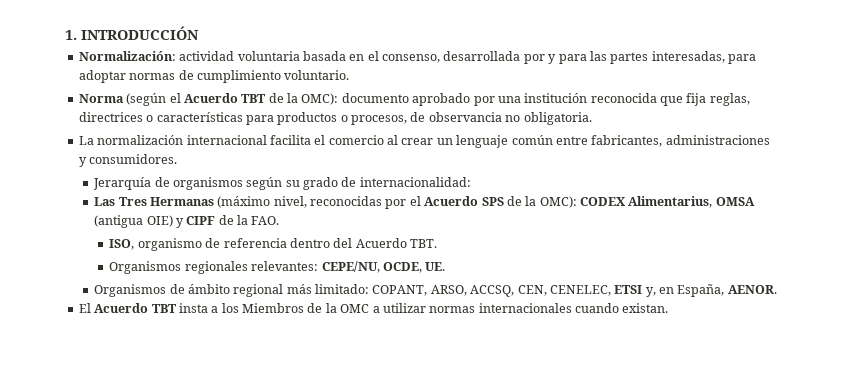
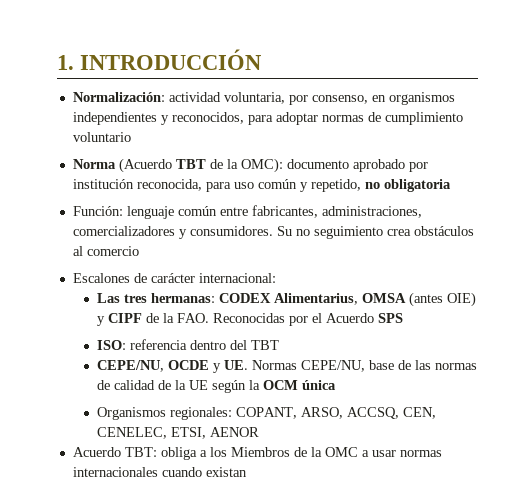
- Normalización: actividad voluntaria basada en el consenso, desarrollada por y para las partes interesadas, para adoptar normas de cumplimiento voluntario.
+ Normalización: actividad voluntaria, por consenso, en organismos independientes y reconocidos, para adoptar normas de cumplimiento voluntario
- Norma (según el Acuerdo TBT de la OMC): documento aprobado por una institución reconocida que fija reglas, directrices o características para productos o procesos, de observancia no obligatoria.
- La normalización internacional facilita el comercio al crear un lenguaje común entre fabricantes, administraciones y consumidores.
- Jerarquía de organismos según su grado de internacionalidad:
- Las Tres Hermanas (máximo nivel, reconocidas por el Acuerdo SPS de la OMC): CODEX Alimentarius, OMSA (antigua OIE) y CIPF de la FAO.
- ISO, organismo de referencia dentro del Acuerdo TBT.
- Organismos regionales relevantes: CEPE/NU, OCDE, UE.
- Organismos de ámbito regional más limitado: COPANT, ARSO, ACCSQ, CEN, CENELEC, ETSI y, en España, AENOR.
- El Acuerdo TBT insta a los Miembros de la OMC a utilizar normas internacionales cuando existan.
+ Norma (Acuerdo TBT de la OMC): documento aprobado por institución reconocida, para uso común y repetido, no obligatoria
+ Función: lenguaje común entre fabricantes, administraciones, comercializadores y consumidores. Su no seguimiento crea obstáculos al comercio
+ Escalones de carácter internacional:
+ Las tres hermanas: CODEX Alimentarius, OMSA (antes OIE) y CIPF de la FAO. Reconocidas por el Acuerdo SPS
+ ISO: referencia dentro del TBT
+ CEPE/NU, OCDE y UE. Normas CEPE/NU, base de las normas de calidad de la UE según la OCM única
+ Organismos regionales: COPANT, ARSO, ACCSQ, CEN, CENELEC, ETSI, AENOR
+ Acuerdo TBT: obliga a los Miembros de la OMC a usar normas internacionales cuando existan

